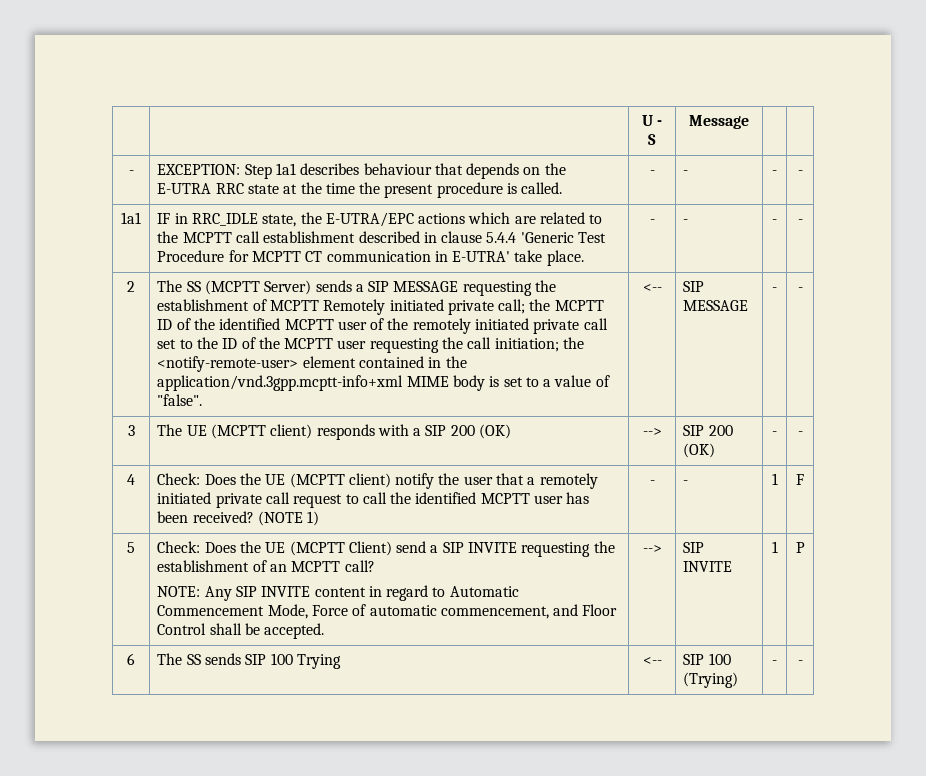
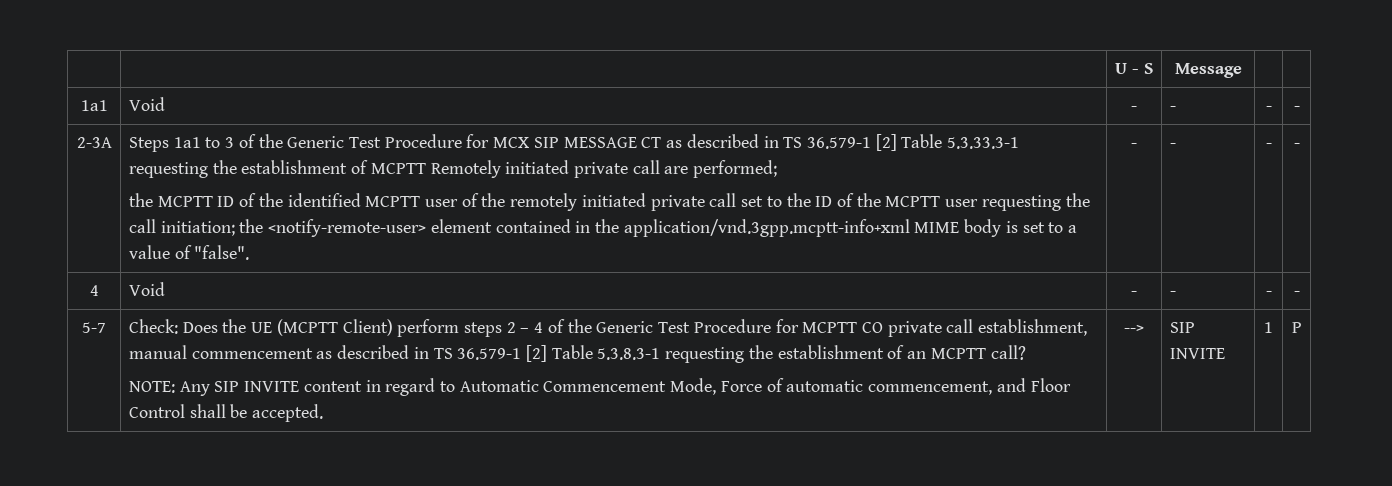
- - | EXCEPTION: Step 1a1 describes behaviour that depends on the E-UTRA RRC state at the time the present procedure is called. | - | - | - | -
- 1a1 | IF in RRC_IDLE state, the E-UTRA/EPC actions which are related to the MCPTT call establishment described in clause 5.4.4 'Generic Test Procedure for MCPTT CT communication in E-UTRA' take place. | - | - | - | -
- 2 | The SS (MCPTT Server) sends a SIP MESSAGE requesting the establishment of MCPTT Remotely initiated private call; the MCPTT ID of the identified MCPTT user of the remotely initiated private call set to the ID of the MCPTT user requesting the call initiation; the <notify-remote-user> element contained in the application/vnd.3gpp.mcptt-info+xml MIME body is set to a value of "false". | <-- | SIP MESSAGE | - | -
- 3 | The UE (MCPTT client) responds with a SIP 200 (OK) | --> | SIP 200 (OK) | - | -
- 4 | Check: Does the UE (MCPTT client) notify the user that a remotely initiated private call request to call the identified MCPTT user has been received? (NOTE 1) | - | - | 1 | F
- 5
+ 1a1 | Void | - | - | - | -
+ 2-3A | Steps 1a1 to 3 of the Generic Test Procedure for MCX SIP MESSAGE CT as described in TS 36.579-1 [2] Table 5.3.33.3-1 requesting the establishment of MCPTT Remotely initiated private call are performed;
+ the MCPTT ID of the identified MCPTT user of the remotely initiated private call set to the ID of the MCPTT user requesting the call initiation; the <notify-remote-user> element contained in the application/vnd.3gpp.mcptt-info+xml MIME body is set to a value of "false". | - | - | - | -
+ 4 | Void | - | - | - | -
+ 5-7
- Check: Does the UE (MCPTT Client) send a SIP INVITE requesting the establishment of an MCPTT call?
+ Check: Does the UE (MCPTT Client) perform steps 2 – 4 of the Generic Test Procedure for MCPTT CO private call establishment, manual commencement as described in TS 36.579-1 [2] Table 5.3.8.3-1 requesting the establishment of an MCPTT call?
- 6 | The SS sends SIP 100 Trying | <-- | SIP 100 (Trying) | - | -

